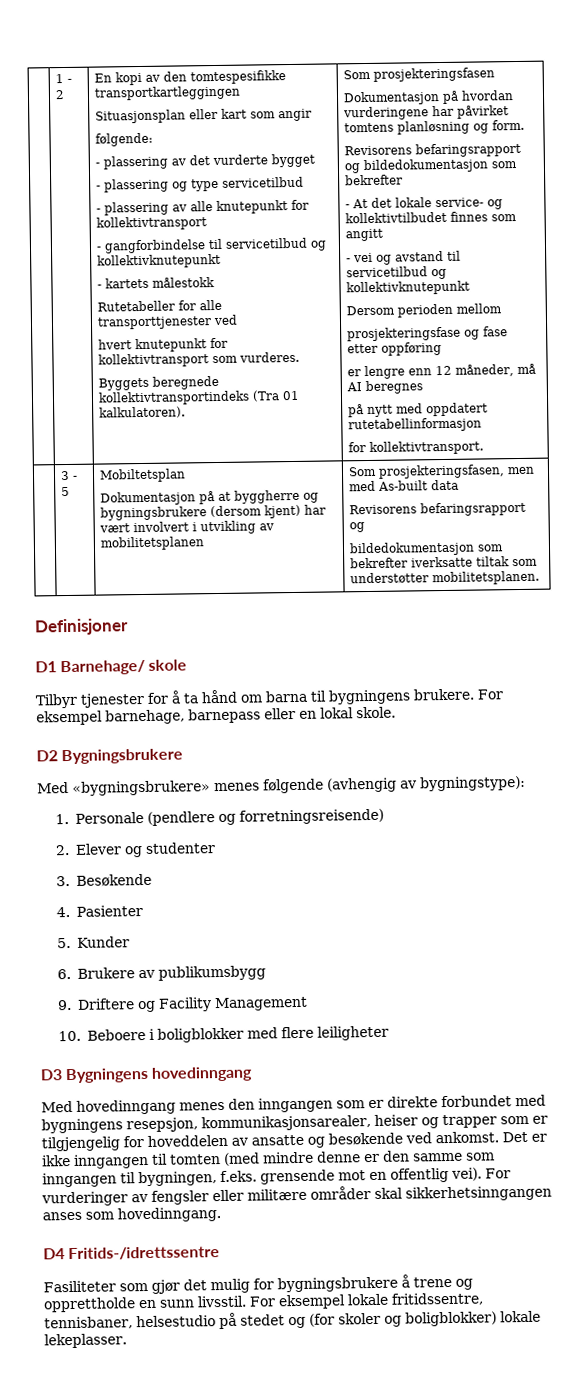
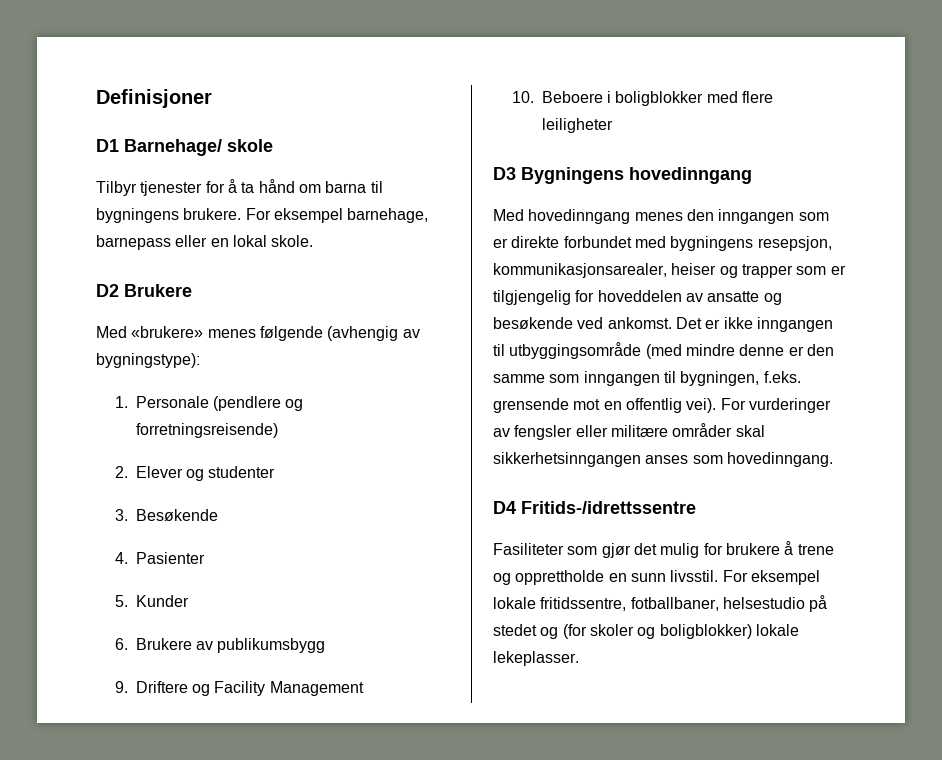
- 1 - 2 | En kopi av den tomtespesifikke transportkartleggingen
- Situasjonsplan eller kart som angir
- følgende:
- - plassering av det vurderte bygget
- - plassering og type servicetilbud
- - plassering av alle knutepunkt for kollektivtransport
- - gangforbindelse til servicetilbud og kollektivknutepunkt
- - kartets målestokk
- Rutetabeller for alle transporttjenester ved
- hvert knutepunkt for kollektivtransport som vurderes.
- Byggets beregnede kollektivtransportindeks (Tra 01 kalkulatoren). | Som prosjekteringsfasen
- Dokumentasjon på hvordan vurderingene har påvirket tomtens planløsning og form.
- Revisorens befaringsrapport og bildedokumentasjon som bekrefter
- - At det lokale service- og kollektivtilbudet finnes som angitt
- - vei og avstand til servicetilbud og kollektivknutepunkt
- Dersom perioden mellom
- prosjekteringsfase og fase etter oppføring
- er lengre enn 12 måneder, må AI beregnes
- på nytt med oppdatert rutetabellinformasjon
- for kollektivtransport.
- | 3 - 5 | Mobiltetsplan
- Dokumentasjon på at byggherre og bygningsbrukere (dersom kjent) har vært involvert i utvikling av mobilitetsplanen | Som prosjekteringsfasen, men med As-built data
- Revisorens befaringsrapport og
- bildedokumentasjon som bekrefter iverksatte tiltak som understøtter mobilitetsplanen.
- D2 Bygningsbrukere
- Med «bygningsbrukere» menes følgende (avhengig av bygningstype):
+ D2 Brukere
+ Med «brukere» menes følgende (avhengig av bygningstype):
- Det er ikke inngangen til tomten (med mindre denne er den samme som inngangen til bygningen, f.eks. grensende mot en offentlig vei).
+ Det er ikke inngangen til utbyggingsområde (med mindre denne er den samme som inngangen til bygningen, f.eks. grensende mot en offentlig vei).
- Fasiliteter som gjør det mulig for bygningsbrukere å trene og opprettholde en sunn livsstil.
+ Fasiliteter som gjør det mulig for brukere å trene og opprettholde en sunn livsstil.
- For eksempel lokale fritidssentre, tennisbaner, helsestudio på stedet og (for skoler og boligblokker) lokale lekeplasser.
+ For eksempel lokale fritidssentre, fotballbaner, helsestudio på stedet og (for skoler og boligblokker) lokale lekeplasser.

